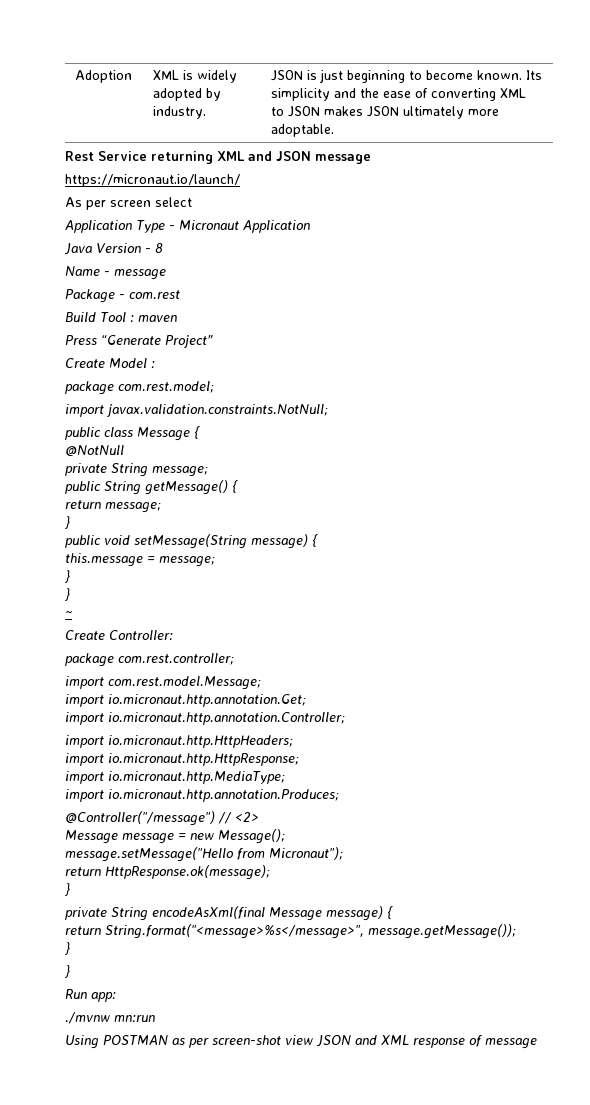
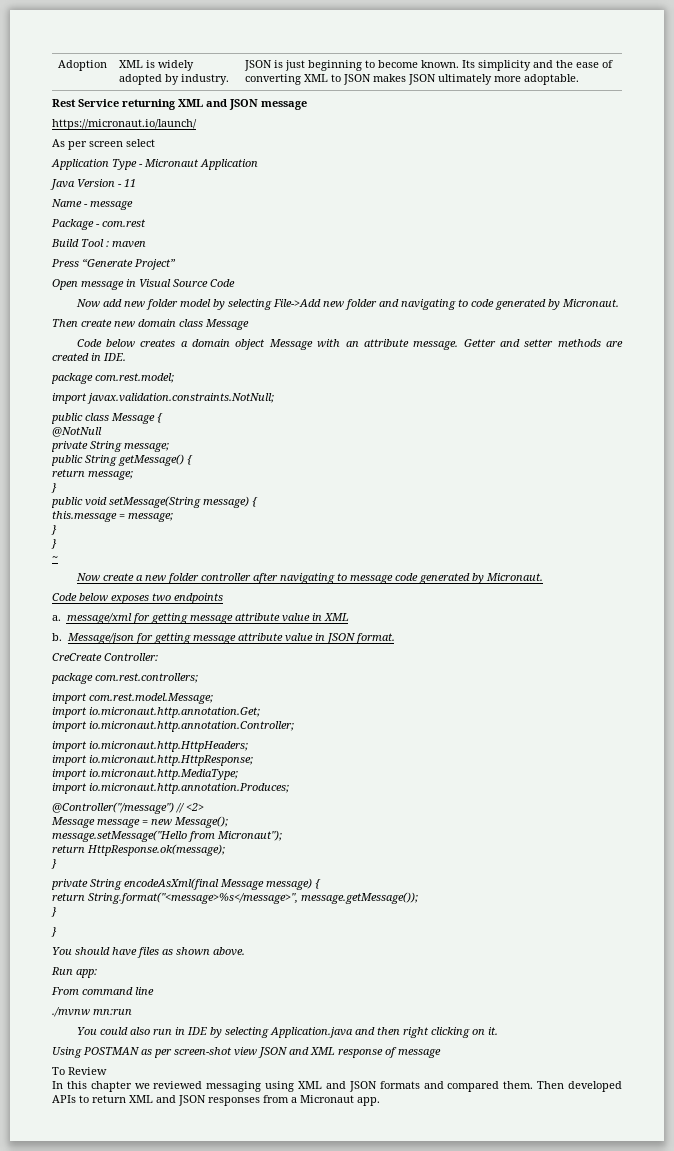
- Java Version - 8
+ Java Version - 11
- Create Model :
+ Open message in Visual Source Code
+ Now add new folder model by selecting File->Add new folder and navigating to code generated by Micronaut.
+ Then create new domain class Message
+ Code below creates a domain object Message with an attribute message. Getter and setter methods are created in IDE.
- Create Controller:
+ Now create a new folder controller after navigating to message code generated by Micronaut.
+ Code below exposes two endpoints
+ a. message/xml for getting message attribute value in XML
+ b. Message/json for getting message attribute value in JSON format.
+ CreCreate Controller:
- package com.rest.controller;
+ package com.rest.controllers;
+ You should have files as shown above.
+ From command line
+ You could also run in IDE by selecting Application.java and then right clicking on it.
+ To Review
+ In this chapter we reviewed messaging using XML and JSON formats and compared them. Then developed APIs to return XML and JSON responses from a Micronaut app.

